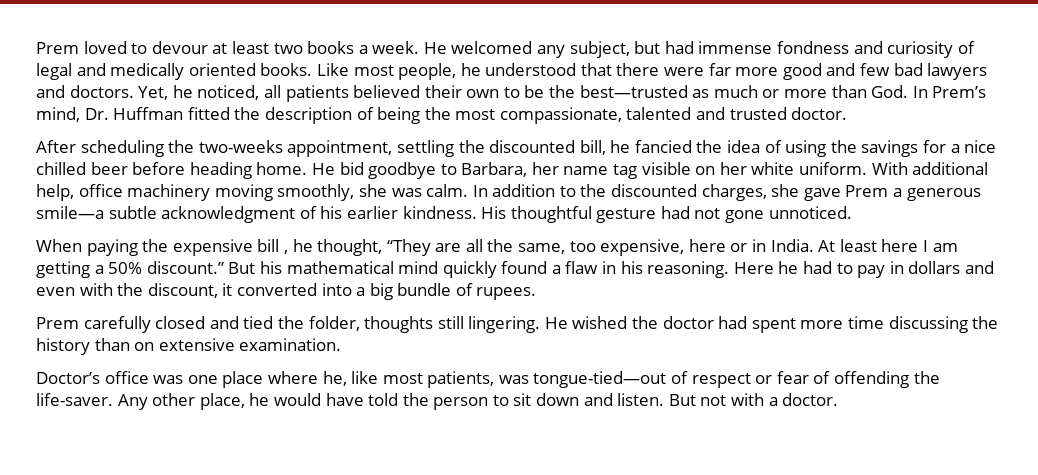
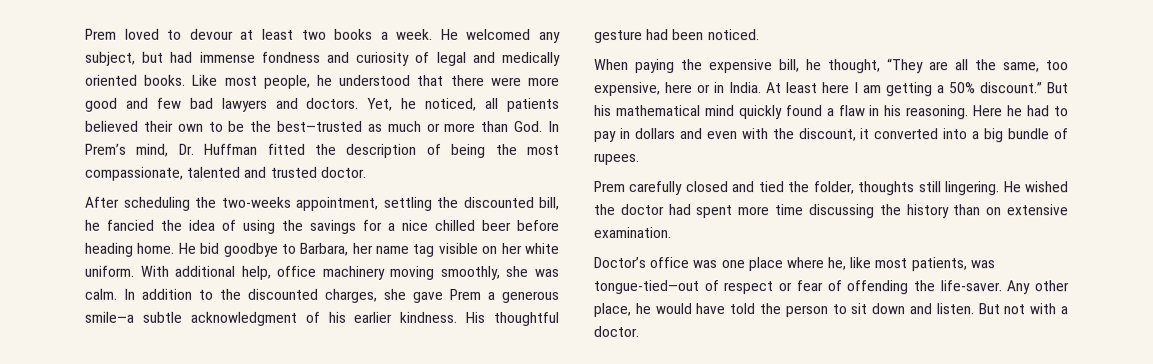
- Like most people, he understood that there were far more good and few bad lawyers and doctors.
+ Like most people, he understood that there were more good and few bad lawyers and doctors.
- His thoughtful gesture had not gone unnoticed.
+ His thoughtful gesture had been noticed.
- When paying the expensive bill , he thought, “They are all the same, too expensive, here or in India.
+ When paying the expensive bill, he thought, “They are all the same, too expensive, here or in India.

